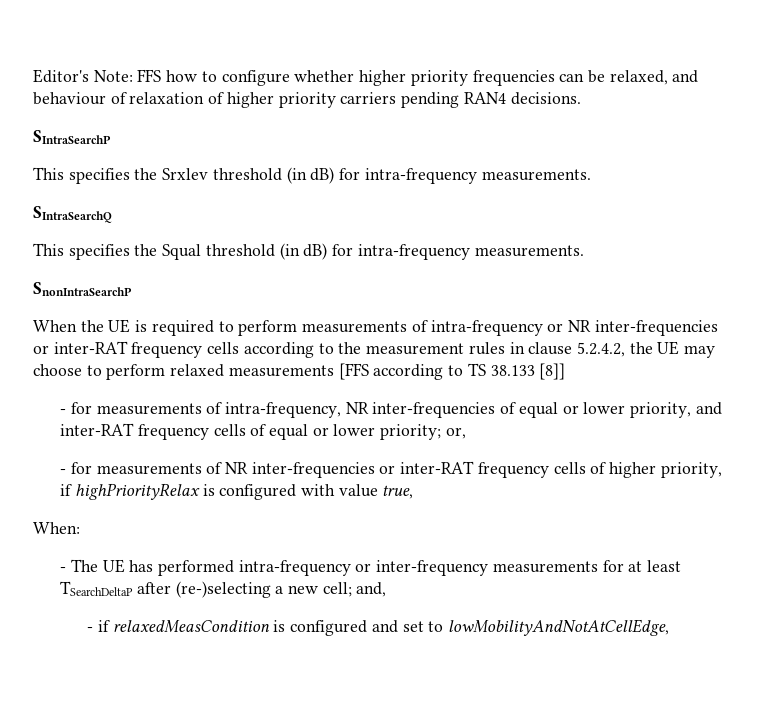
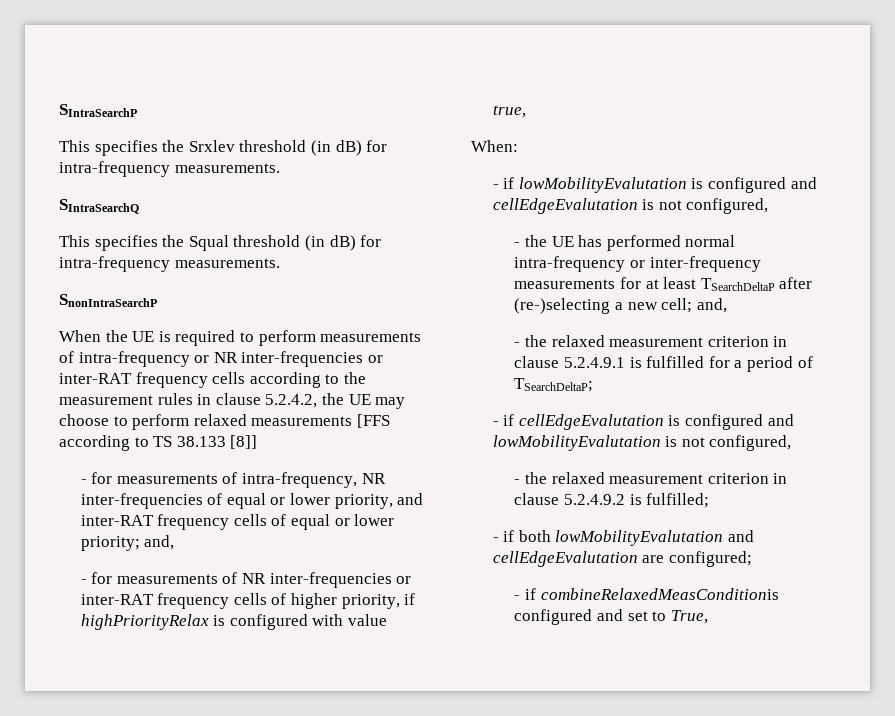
- Editor's Note: FFS how to configure whether higher priority frequencies can be relaxed, and behaviour of relaxation of higher priority carriers pending RAN4 decisions.
- - for measurements of intra-frequency, NR inter-frequencies of equal or lower priority, and inter-RAT frequency cells of equal or lower priority; or,
+ - for measurements of intra-frequency, NR inter-frequencies of equal or lower priority, and inter-RAT frequency cells of equal or lower priority; and,
- - The UE has performed intra-frequency or inter-frequency measurements for at least TSearchDeltaP after (re-)selecting a new cell; and,
+ - if lowMobilityEvalutation is configured and cellEdgeEvalutation is not configured,
+ - the UE has performed normal intra-frequency or inter-frequency measurements for at least TSearchDeltaP after (re-)selecting a new cell; and,
- - if relaxedMeasCondition is configured and set to lowMobilityAndNotAtCellEdge,
+ - the relaxed measurement criterion in clause 5.2.4.9.1 is fulfilled for a period of TSearchDeltaP;
+ - if cellEdgeEvalutation is configured and lowMobilityEvalutation is not configured,
+ - the relaxed measurement criterion in clause 5.2.4.9.2 is fulfilled;
+ - if both lowMobilityEvalutation and cellEdgeEvalutation are configured;
+ - if combineRelaxedMeasConditionis configured and set to True,

